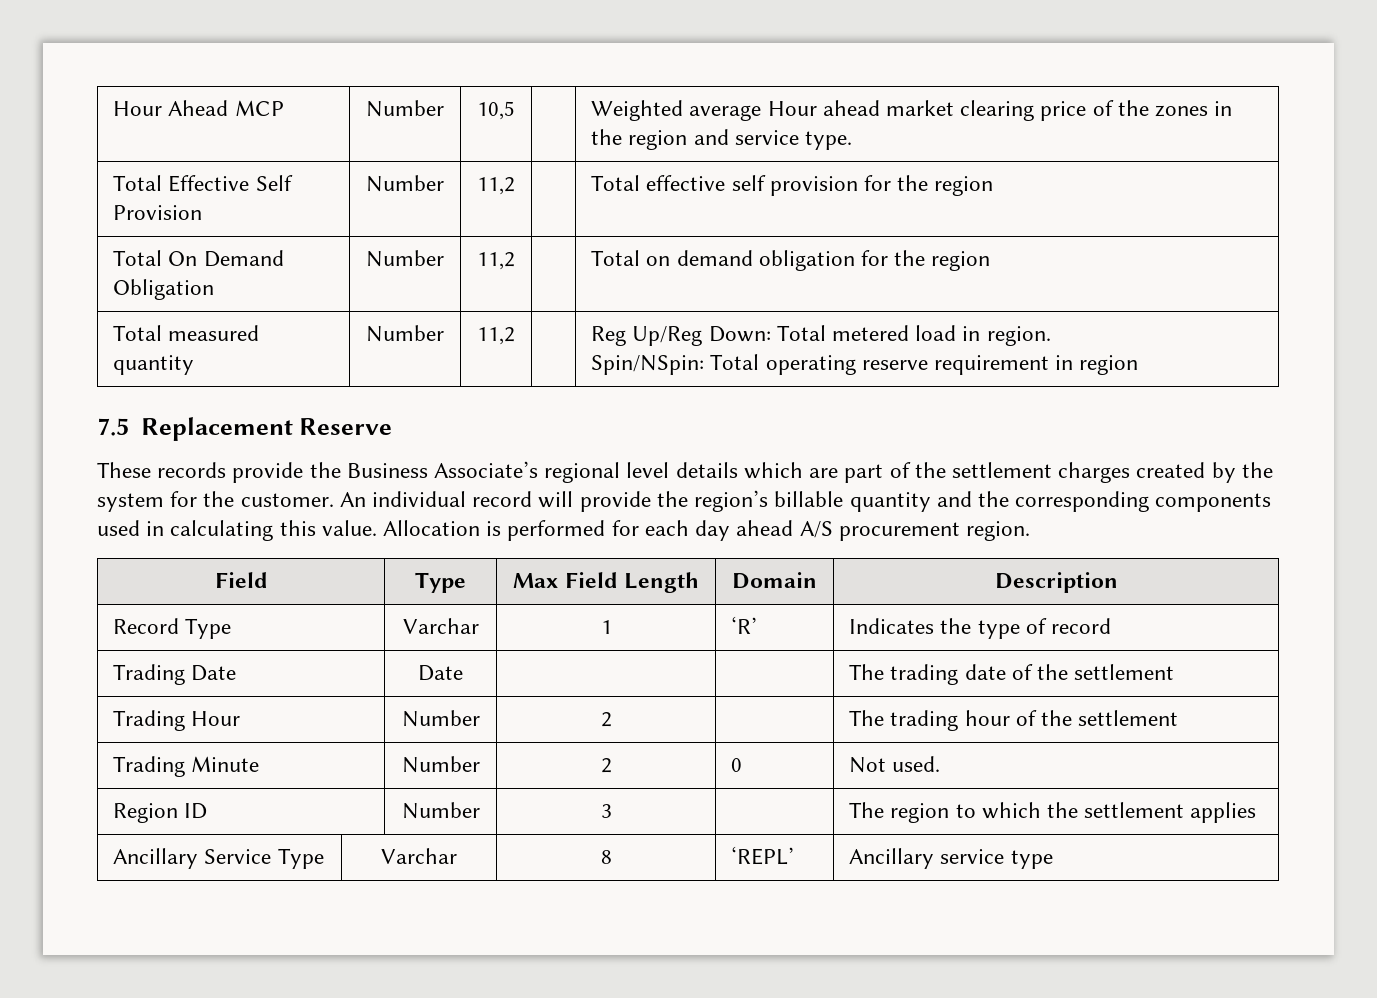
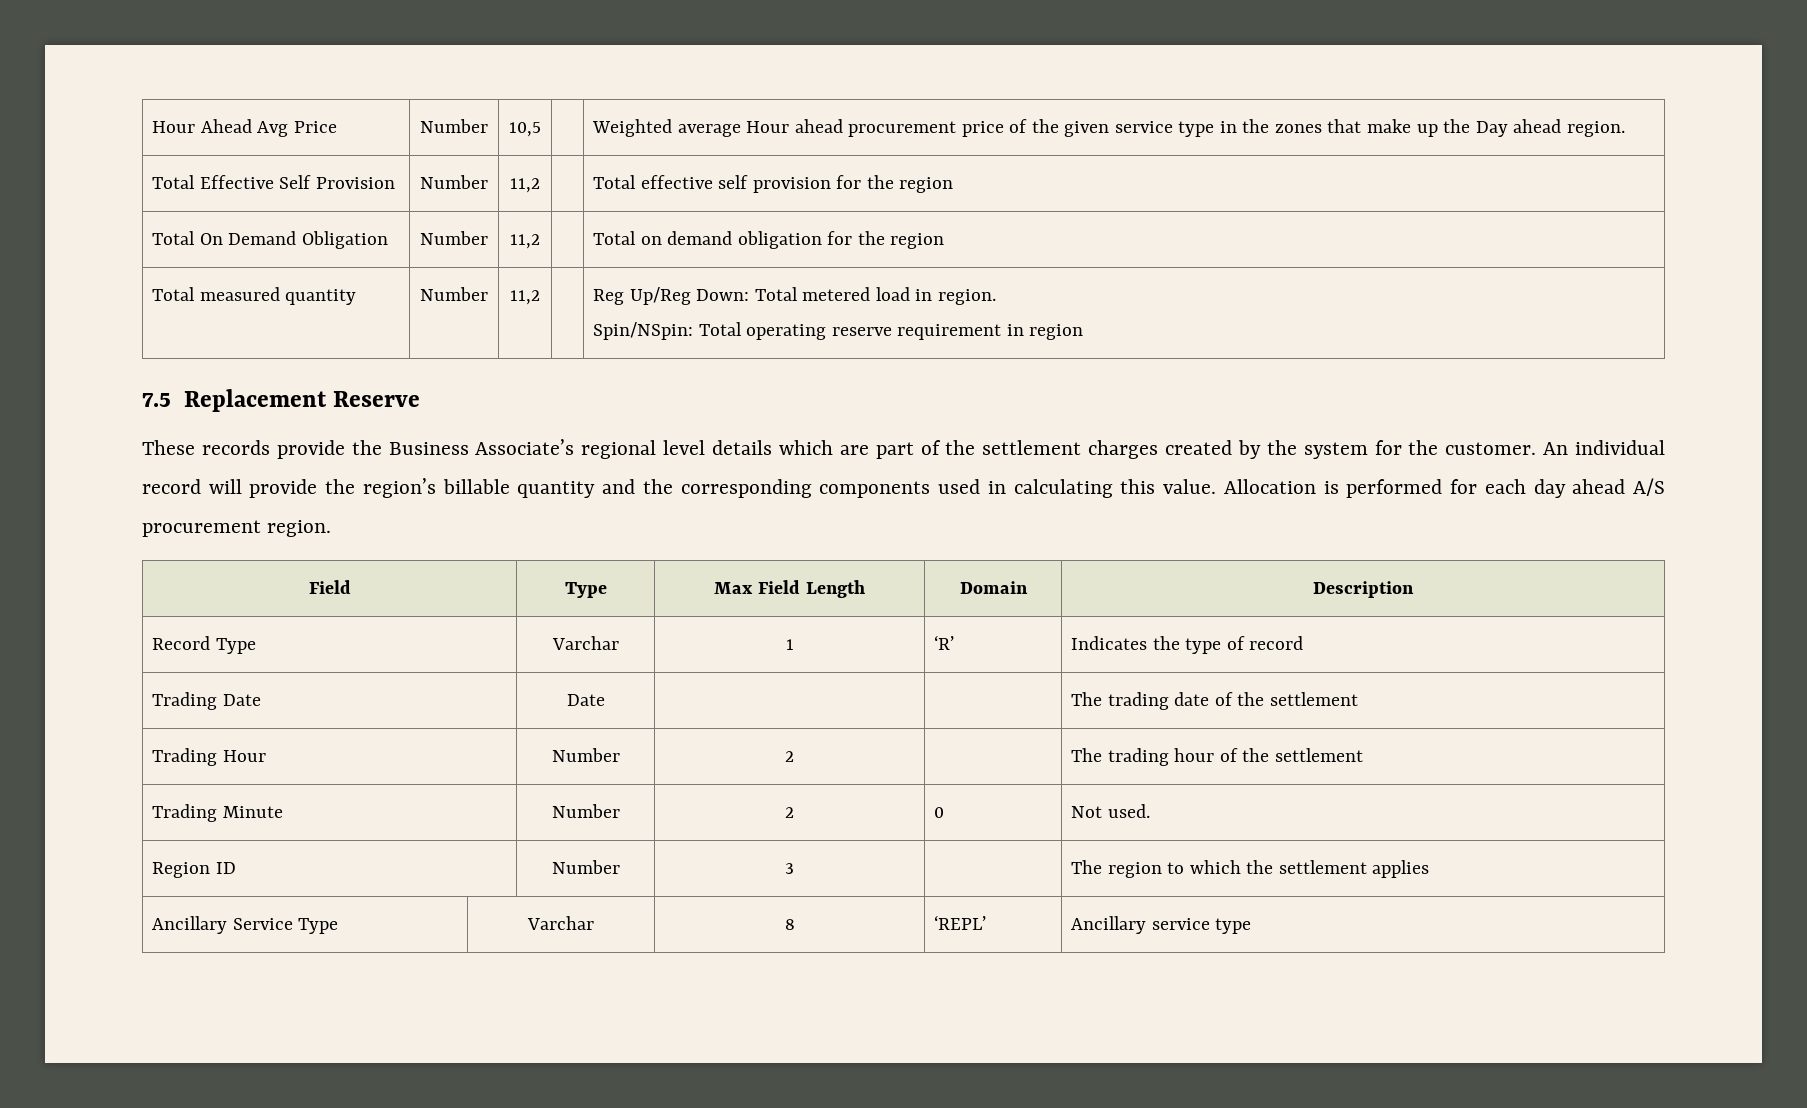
- Hour Ahead MCP | Number | 10,5 | | Weighted average Hour ahead market clearing price of the zones in the region and service type.
+ Hour Ahead Avg Price | Number | 10,5 | | Weighted average Hour ahead procurement price of the given service type in the zones that make up the Day ahead region.

